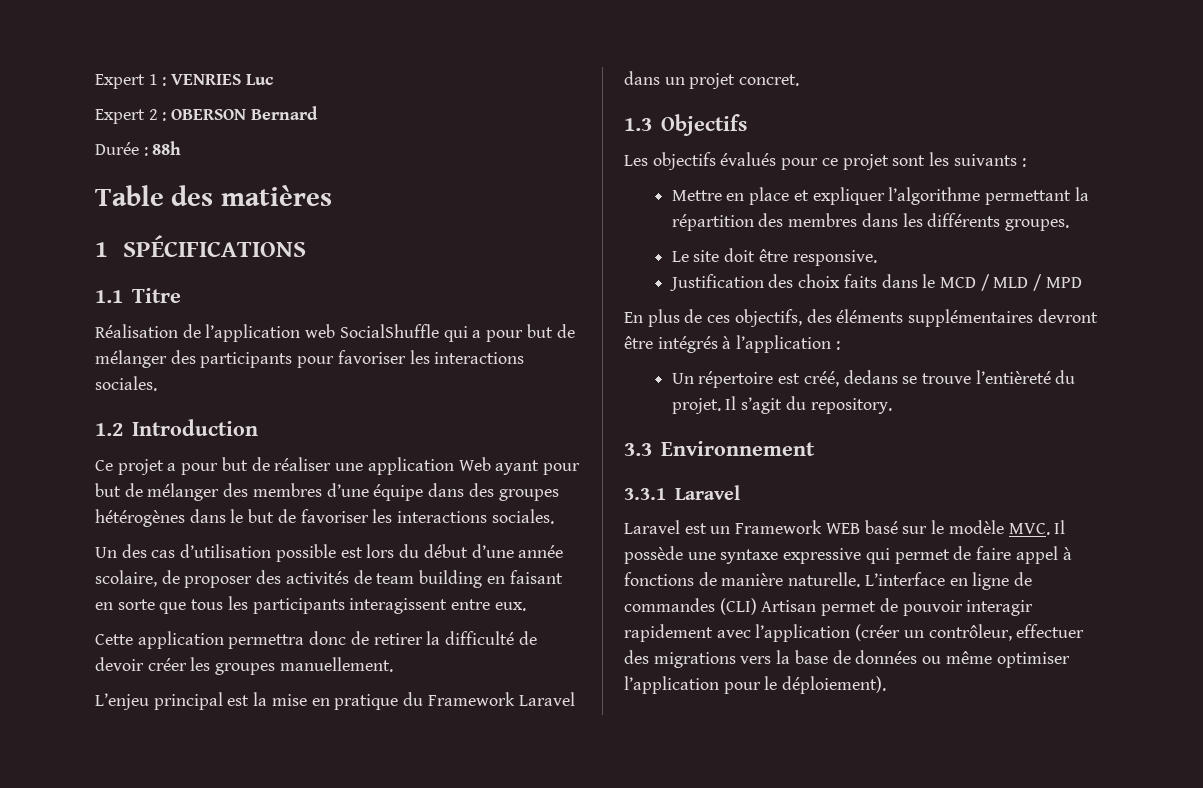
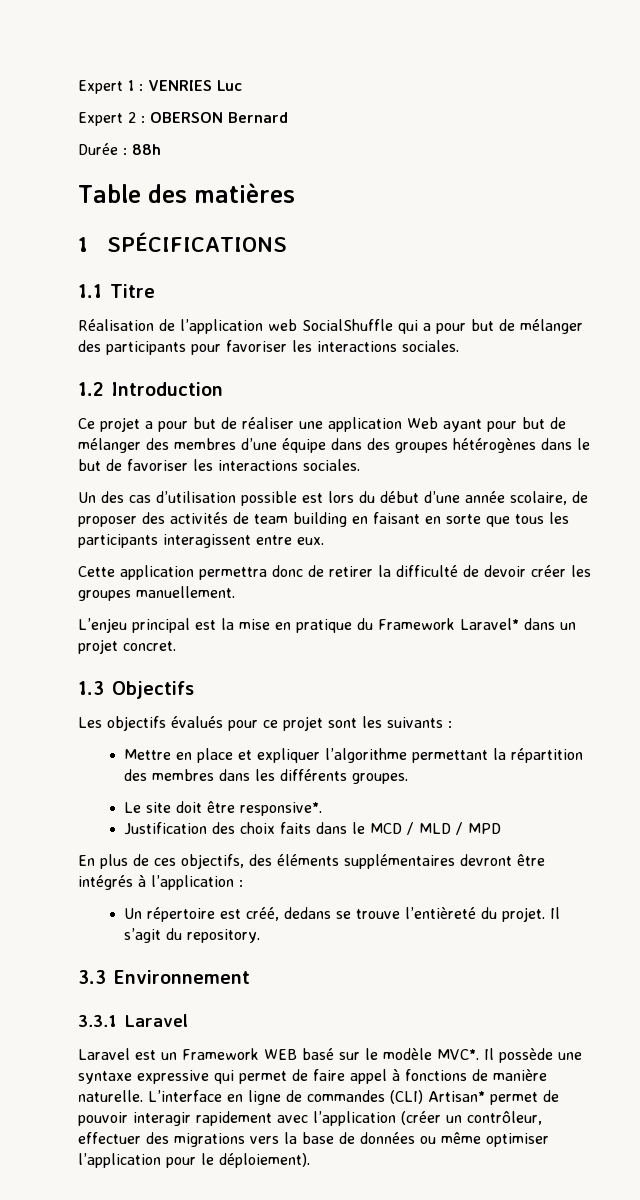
- L’enjeu principal est la mise en pratique du Framework Laravel dans un projet concret.
+ L’enjeu principal est la mise en pratique du Framework Laravel* dans un projet concret.
- Le site doit être responsive.
+ Le site doit être responsive*.
- Laravel est un Framework WEB basé sur le modèle MVC. Il possède une syntaxe expressive qui permet de faire appel à fonctions de manière naturelle.
+ Laravel est un Framework WEB basé sur le modèle MVC*. Il possède une syntaxe expressive qui permet de faire appel à fonctions de manière naturelle.
- L’interface en ligne de commandes (CLI) Artisan permet de pouvoir interagir rapidement avec l’application (créer un contrôleur, effectuer des migrations vers la base de données ou même optimiser l’application pour le déploiement).
+ L’interface en ligne de commandes (CLI) Artisan* permet de pouvoir interagir rapidement avec l’application (créer un contrôleur, effectuer des migrations vers la base de données ou même optimiser l’application pour le déploiement).

